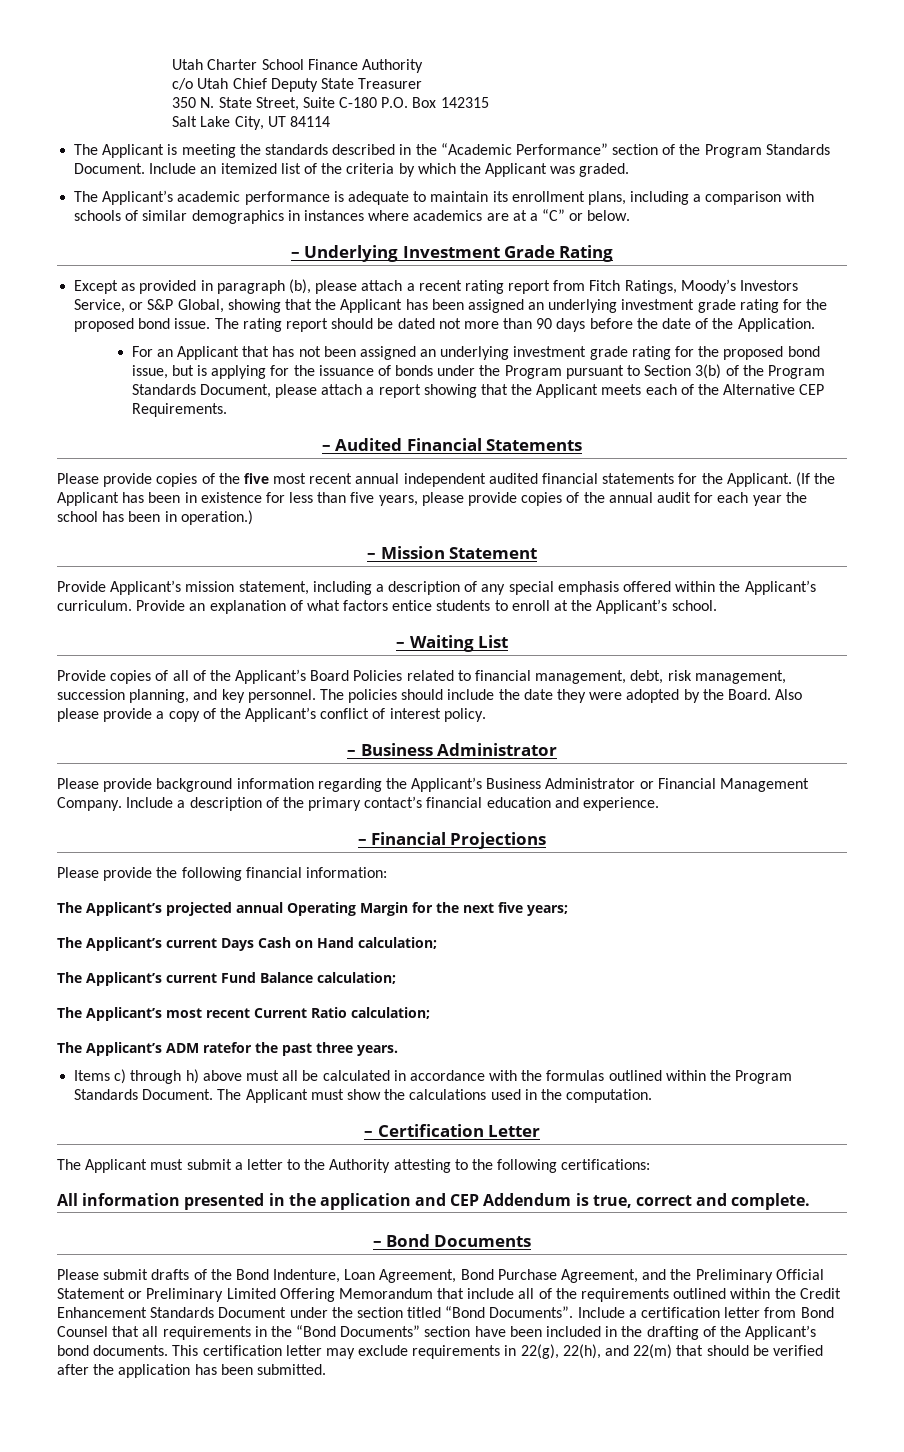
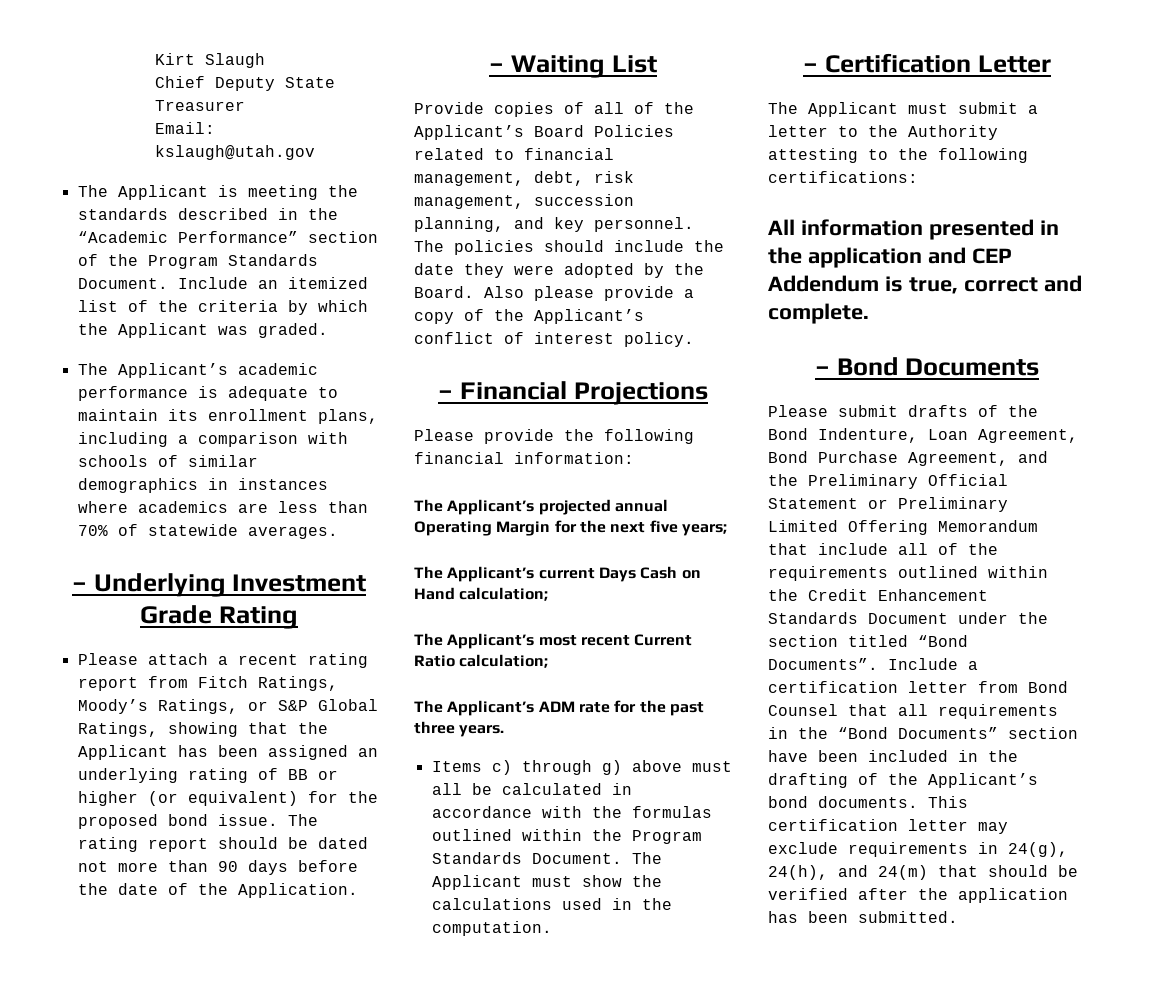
- Utah Charter School Finance Authority
- c/o Utah Chief Deputy State Treasurer
- 350 N. State Street, Suite C-180 P.O. Box 142315
- Salt Lake City, UT 84114
+ Kirt Slaugh
+ Chief Deputy State Treasurer
+ Email: kslaugh@utah.gov
- The Applicant’s academic performance is adequate to maintain its enrollment plans, including a comparison with schools of similar demographics in instances where academics are at a “C” or below.
+ The Applicant’s academic performance is adequate to maintain its enrollment plans, including a comparison with schools of similar demographics in instances where academics are less than 70% of statewide averages.
- Except as provided in paragraph (b), please attach a recent rating report from Fitch Ratings, Moody’s Investors Service, or S&P Global, showing that the Applicant has been assigned an underlying investment grade rating for the proposed bond issue.
+ Please attach a recent rating report from Fitch Ratings, Moody’s Ratings, or S&P Global Ratings, showing that the Applicant has been assigned an underlying rating of BB or higher (or equivalent) for the proposed bond issue.
- For an Applicant that has not been assigned an underlying investment grade rating for the proposed bond issue, but is applying for the issuance of bonds under the Program pursuant to Section 3(b) of the Program Standards Document, please attach a report showing that the Applicant meets each of the Alternative CEP Requirements.
- – Audited Financial Statements
- Please provide copies of the five most recent annual independent audited financial statements for the Applicant. (If the Applicant has been in existence for less than five years, please provide copies of the annual audit for each year the school has been in operation.)
- – Mission Statement
- Provide Applicant’s mission statement, including a description of any special emphasis offered within the Applicant’s curriculum. Provide an explanation of what factors entice students to enroll at the Applicant’s school.
- – Business Administrator
- Please provide background information regarding the Applicant’s Business Administrator or Financial Management Company. Include a description of the primary contact’s financial education and experience.
- The Applicant’s current Fund Balance calculation;
- The Applicant’s ADM ratefor the past three years.
+ The Applicant’s ADM rate for the past three years.
- Items c) through h) above must all be calculated in accordance with the formulas outlined within the Program Standards Document.
+ Items c) through g) above must all be calculated in accordance with the formulas outlined within the Program Standards Document.
- This certification letter may exclude requirements in 22(g), 22(h), and 22(m) that should be verified after the application has been submitted.
+ This certification letter may exclude requirements in 24(g), 24(h), and 24(m) that should be verified after the application has been submitted.

